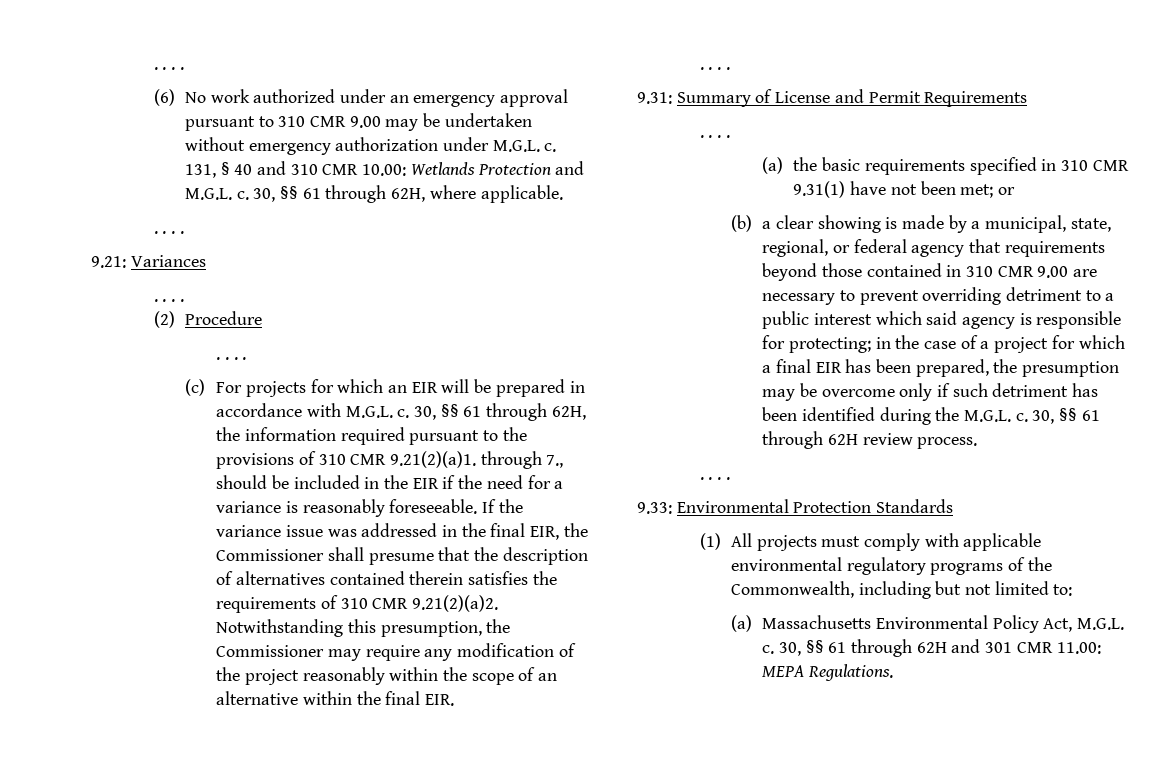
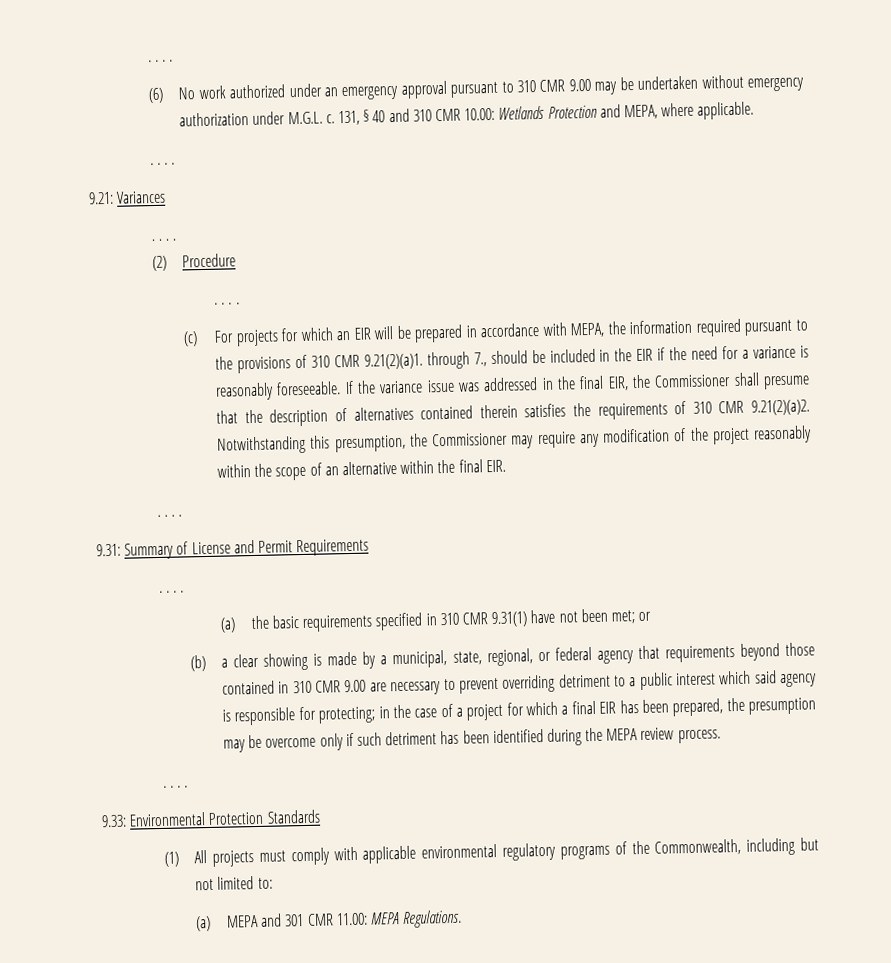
- 131, § 40 and 310 CMR 10.00: Wetlands Protection and M.G.L. c. 30, §§ 61 through 62H, where applicable.
+ 131, § 40 and 310 CMR 10.00: Wetlands Protection and MEPA, where applicable.
- (c) For projects for which an EIR will be prepared in accordance with M.G.L. c. 30, §§ 61 through 62H, the information required pursuant to the provisions of 310 CMR 9.21(2)(a)1. through 7., should be included in the EIR if the need for a variance is reasonably foreseeable.
+ (c) For projects for which an EIR will be prepared in accordance with MEPA, the information required pursuant to the provisions of 310 CMR 9.21(2)(a)1. through 7., should be included in the EIR if the need for a variance is reasonably foreseeable.
- in the case of a project for which a final EIR has been prepared, the presumption may be overcome only if such detriment has been identified during the M.G.L. c. 30, §§ 61 through 62H review process.
+ in the case of a project for which a final EIR has been prepared, the presumption may be overcome only if such detriment has been identified during the MEPA review process.
- (a) Massachusetts Environmental Policy Act, M.G.L. c. 30, §§ 61 through 62H and 301 CMR 11.00: MEPA Regulations.
+ (a) MEPA and 301 CMR 11.00: MEPA Regulations.

